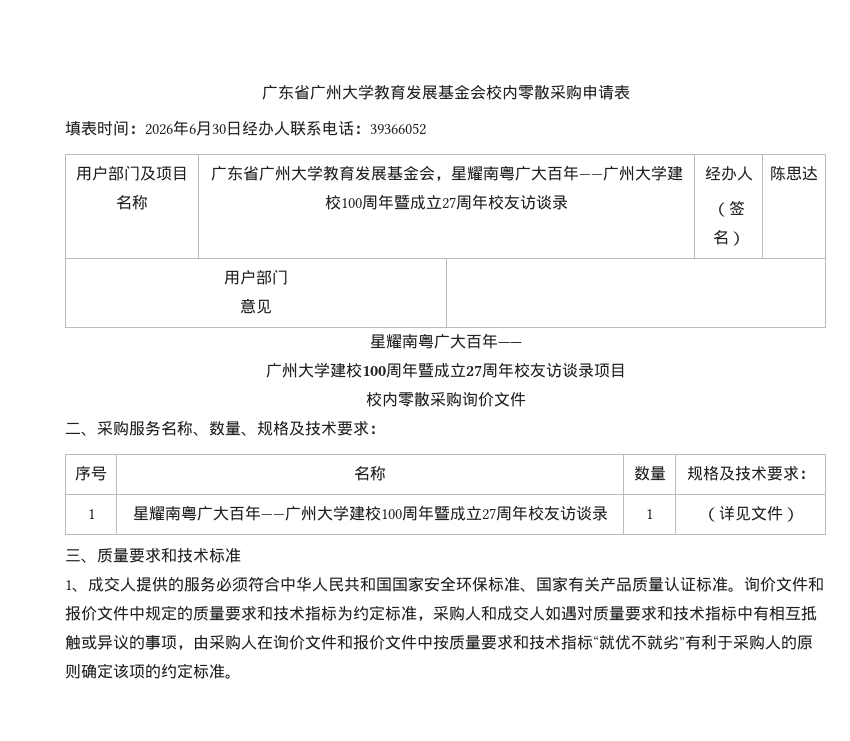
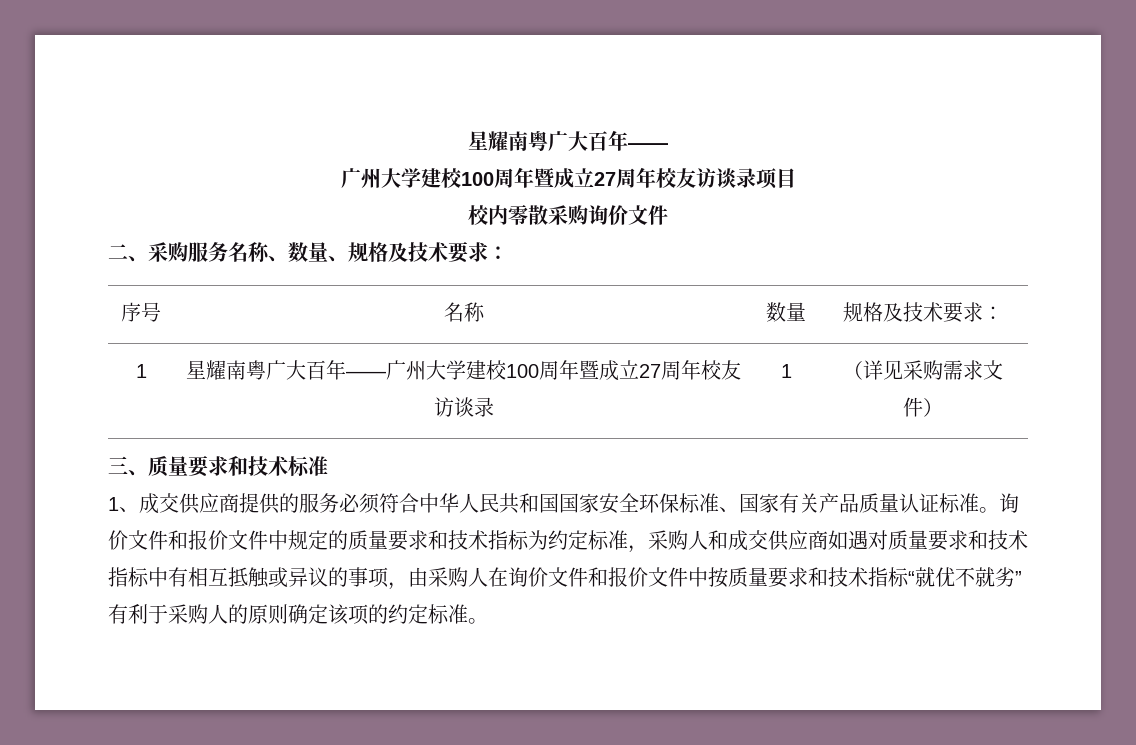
- 广东省广州大学教育发展基金会校内零散采购申请表
- 填表时间：2026年6月30日经办人联系电话：39366052
- 用户部门及项目名称 | 广东省广州大学教育发展基金会，星耀南粤广大百年——广州大学建校100周年暨成立27周年校友访谈录 | 经办人
- （签名） | 陈思达
- 用户部门
- 意见 |
- 1 | 星耀南粤广大百年——广州大学建校100周年暨成立27周年校友访谈录 | 1 | （详见文件）
+ 1 | 星耀南粤广大百年——广州大学建校100周年暨成立27周年校友访谈录 | 1 | （详见采购需求文件）
- 1、成交人提供的服务必须符合中华人民共和国国家安全环保标准、国家有关产品质量认证标准。
+ 1、成交供应商提供的服务必须符合中华人民共和国国家安全环保标准、国家有关产品质量认证标准。
- 询价文件和报价文件中规定的质量要求和技术指标为约定标准，采购人和成交人如遇对质量要求和技术指标中有相互抵触或异议的事项，由采购人在询价文件和报价文件中按质量要求和技术指标“就优不就劣”有利于采购人的原则确定该项的约定标准。
+ 询价文件和报价文件中规定的质量要求和技术指标为约定标准，采购人和成交供应商如遇对质量要求和技术指标中有相互抵触或异议的事项，由采购人在询价文件和报价文件中按质量要求和技术指标“就优不就劣”有利于采购人的原则确定该项的约定标准。

